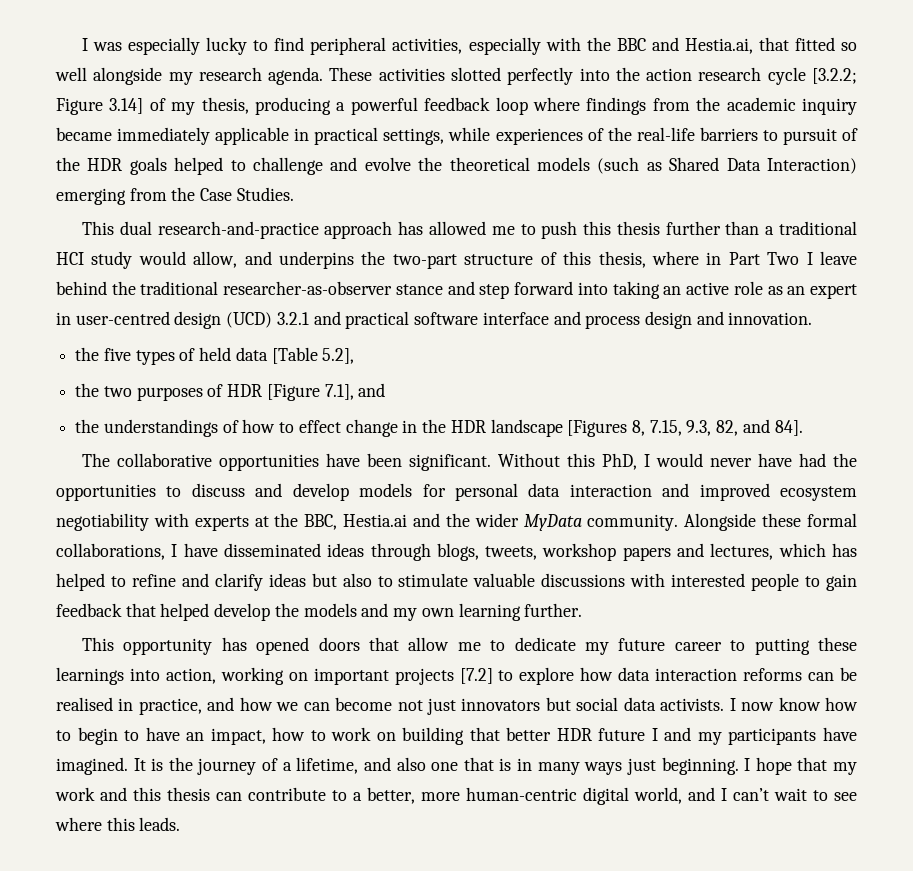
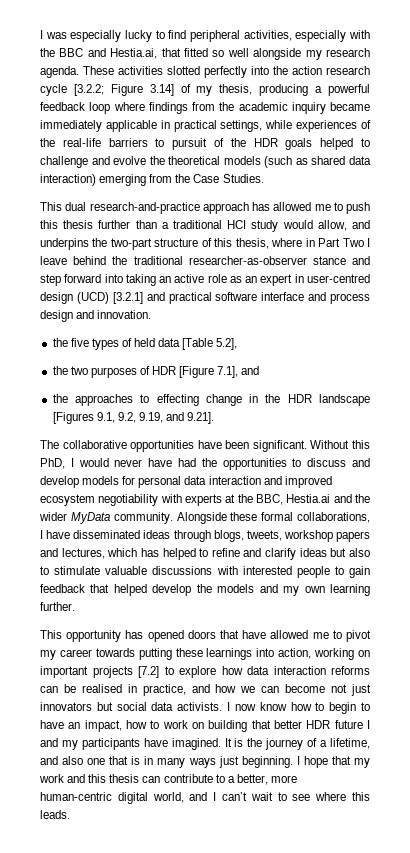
- These activities slotted perfectly into the action research cycle [3.2.2; Figure 3.14] of my thesis, producing a powerful feedback loop where findings from the academic inquiry became immediately applicable in practical settings, while experiences of the real-life barriers to pursuit of the HDR goals helped to challenge and evolve the theoretical models (such as Shared Data Interaction) emerging from the Case Studies.
+ These activities slotted perfectly into the action research cycle [3.2.2; Figure 3.14] of my thesis, producing a powerful feedback loop where findings from the academic inquiry became immediately applicable in practical settings, while experiences of the real-life barriers to pursuit of the HDR goals helped to challenge and evolve the theoretical models (such as shared data interaction) emerging from the Case Studies.
- This dual research-and-practice approach has allowed me to push this thesis further than a traditional HCI study would allow, and underpins the two-part structure of this thesis, where in Part Two I leave behind the traditional researcher-as-observer stance and step forward into taking an active role as an expert in user-centred design (UCD) 3.2.1 and practical software interface and process design and innovation.
+ This dual research-and-practice approach has allowed me to push this thesis further than a traditional HCI study would allow, and underpins the two-part structure of this thesis, where in Part Two I leave behind the traditional researcher-as-observer stance and step forward into taking an active role as an expert in user-centred design (UCD) [3.2.1] and practical software interface and process design and innovation.
- the understandings of how to effect change in the HDR landscape [Figures 8, 7.15, 9.3, 82, and 84].
+ the approaches to effecting change in the HDR landscape [Figures 9.1, 9.2, 9.19, and 9.21].
- This opportunity has opened doors that allow me to dedicate my future career to putting these learnings into action, working on important projects [7.2] to explore how data interaction reforms can be realised in practice, and how we can become not just innovators but social data activists.
+ This opportunity has opened doors that have allowed me to pivot my career towards putting these learnings into action, working on important projects [7.2] to explore how data interaction reforms can be realised in practice, and how we can become not just innovators but social data activists.

